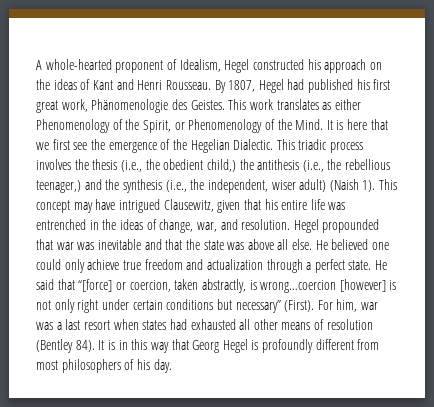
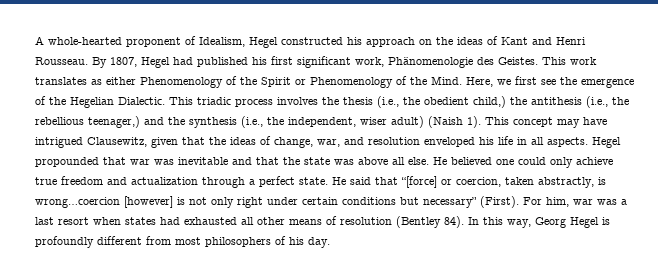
- By 1807, Hegel had published his first great work, Phänomenologie des Geistes.
+ By 1807, Hegel had published his first significant work, Phänomenologie des Geistes.
- This work translates as either Phenomenology of the Spirit, or Phenomenology of the Mind.
+ This work translates as either Phenomenology of the Spirit or Phenomenology of the Mind.
- It is here that we first see the emergence of the Hegelian Dialectic.
+ Here, we first see the emergence of the Hegelian Dialectic.
- This concept may have intrigued Clausewitz, given that his entire life was entrenched in the ideas of change, war, and resolution.
+ This concept may have intrigued Clausewitz, given that the ideas of change, war, and resolution enveloped his life in all aspects.
- It is in this way that Georg Hegel is profoundly different from most philosophers of his day.
+ In this way, Georg Hegel is profoundly different from most philosophers of his day.

